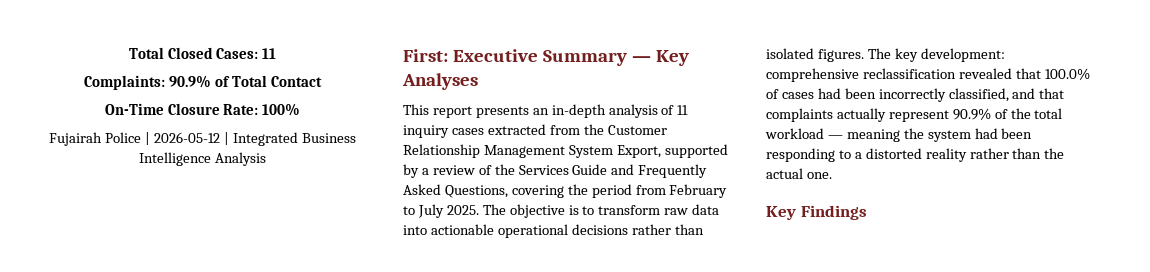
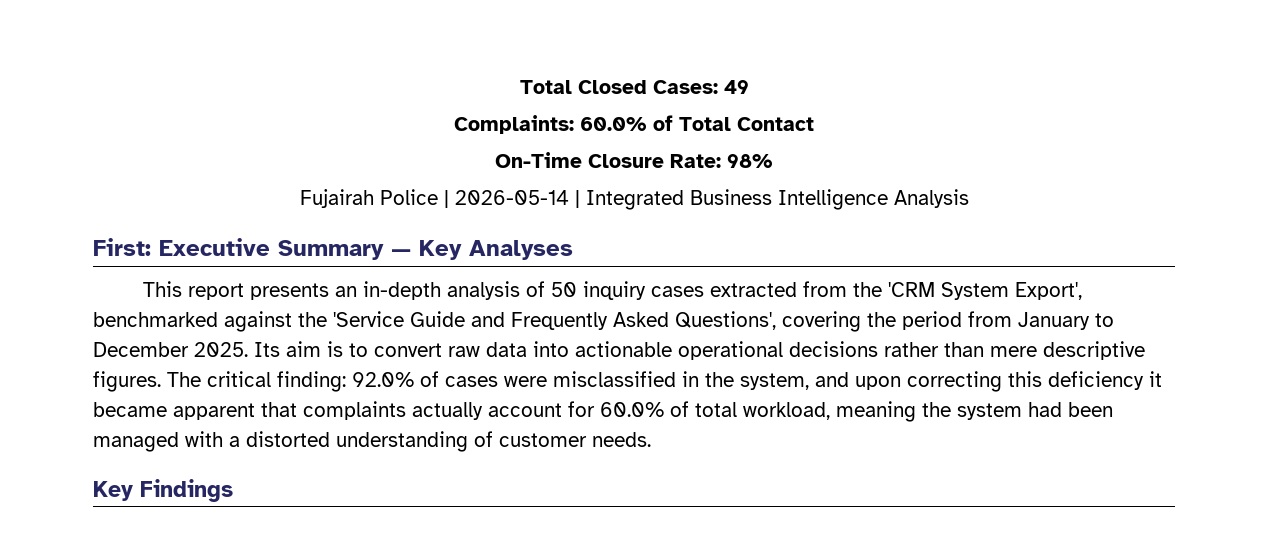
- Total Closed Cases: 11
+ Total Closed Cases: 49
- Complaints: 90.9% of Total Contact
+ Complaints: 60.0% of Total Contact
- On-Time Closure Rate: 100%
+ On-Time Closure Rate: 98%
- Fujairah Police | 2026-05-12 | Integrated Business Intelligence Analysis
+ Fujairah Police | 2026-05-14 | Integrated Business Intelligence Analysis
- This report presents an in-depth analysis of 11 inquiry cases extracted from the Customer Relationship Management System Export, supported by a review of the Services Guide and Frequently Asked Questions, covering the period from February to July 2025. The objective is to transform raw data into actionable operational decisions rather than isolated figures. The key development: comprehensive reclassification revealed that 100.0% of cases had been incorrectly classified, and that complaints actually represent 90.9% of the total workload — meaning the system had been responding to a distorted reality rather than the actual one.
+ This report presents an in-depth analysis of 50 inquiry cases extracted from the 'CRM System Export', benchmarked against the 'Service Guide and Frequently Asked Questions', covering the period from January to December 2025. Its aim is to convert raw data into actionable operational decisions rather than mere descriptive figures. The critical finding: 92.0% of cases were misclassified in the system, and upon correcting this deficiency it became apparent that complaints actually account for 60.0% of total workload, meaning the system had been managed with a distorted understanding of customer needs.

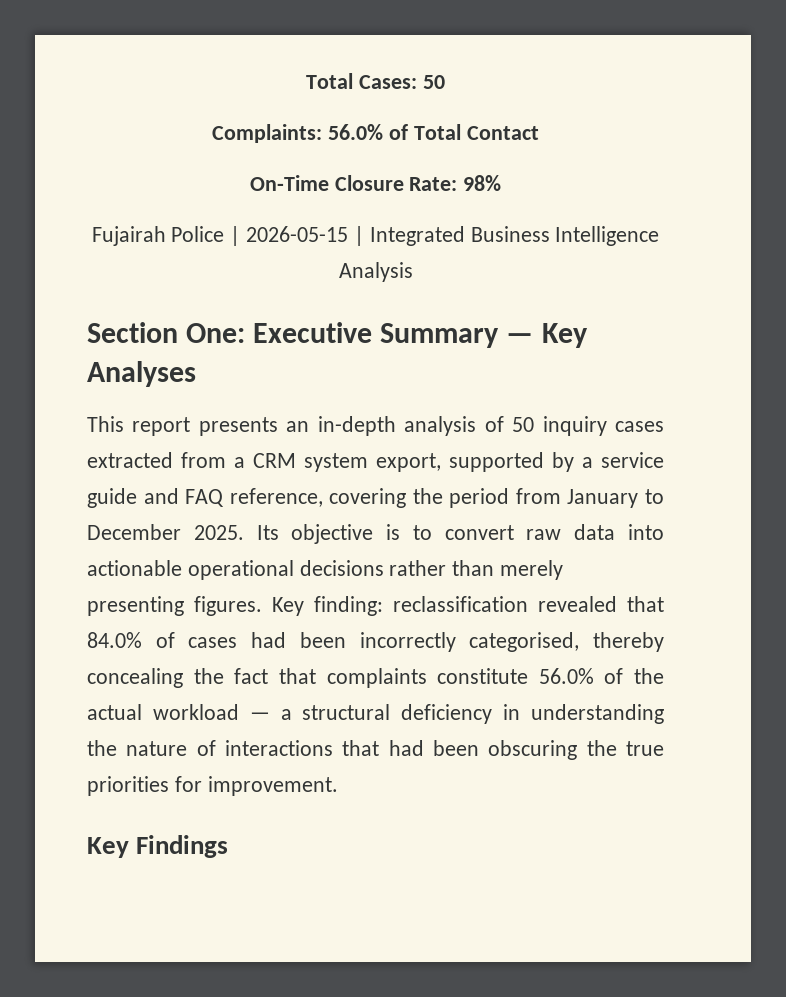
- Total Closed Cases: 49
+ Total Cases: 50
- Complaints: 60.0% of Total Contact
+ Complaints: 56.0% of Total Contact
- Fujairah Police | 2026-05-14 | Integrated Business Intelligence Analysis
+ Fujairah Police | 2026-05-15 | Integrated Business Intelligence Analysis
- First: Executive Summary — Key Analyses
+ Section One: Executive Summary — Key Analyses
- This report presents an in-depth analysis of 50 inquiry cases extracted from the 'CRM System Export', benchmarked against the 'Service Guide and Frequently Asked Questions', covering the period from January to December 2025.
+ This report presents an in-depth analysis of 50 inquiry cases extracted from a CRM system export, supported by a service guide and FAQ reference, covering the period from January to December 2025.
- Its aim is to convert raw data into actionable operational decisions rather than mere descriptive figures. The critical finding: 92.0% of cases were misclassified in the system, and upon correcting this deficiency it became apparent that complaints actually account for 60.0% of total workload, meaning the system had been managed with a distorted understanding of customer needs.
+ Its objective is to convert raw data into actionable operational decisions rather than merely presenting figures. Key finding: reclassification revealed that 84.0% of cases had been incorrectly categorised, thereby concealing the fact that complaints constitute 56.0% of the actual workload — a structural deficiency in understanding the nature of interactions that had been obscuring the true priorities for improvement.

